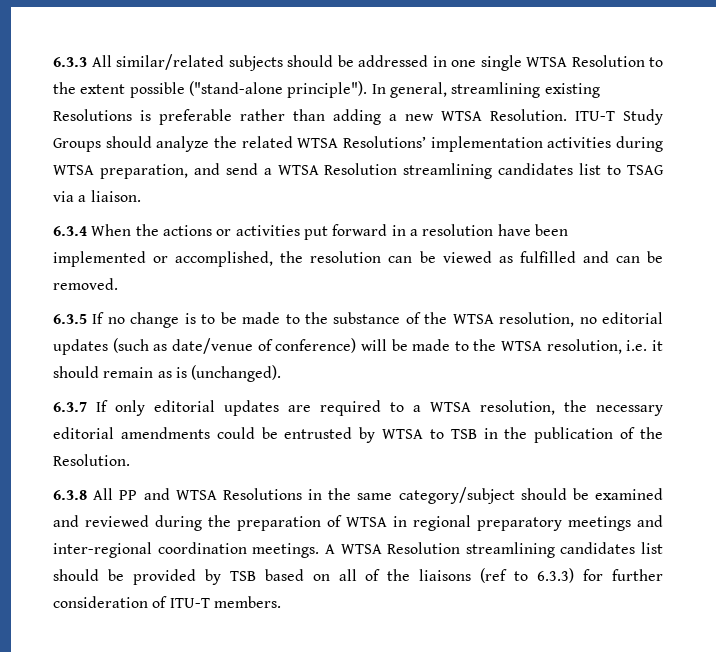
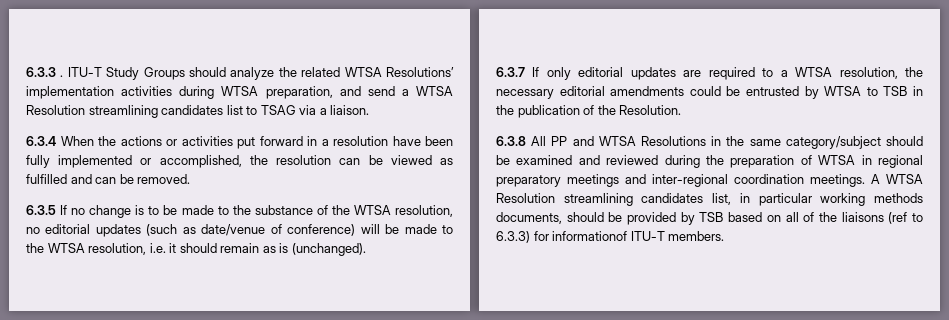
- 6.3.3 All similar/related subjects should be addressed in one single WTSA Resolution to the extent possible ("stand-alone principle"). In general, streamlining existing Resolutions is preferable rather than adding a new WTSA Resolution.
+ 6.3.3 .
- 6.3.4 When the actions or activities put forward in a resolution have been implemented or accomplished, the resolution can be viewed as fulfilled and can be removed.
+ 6.3.4 When the actions or activities put forward in a resolution have been fully implemented or accomplished, the resolution can be viewed as fulfilled and can be removed.
- A WTSA Resolution streamlining candidates list should be provided by TSB based on all of the liaisons (ref to 6.3.3) for further consideration of ITU-T members.
+ A WTSA Resolution streamlining candidates list, in particular working methods documents, should be provided by TSB based on all of the liaisons (ref to 6.3.3) for informationof ITU-T members.

